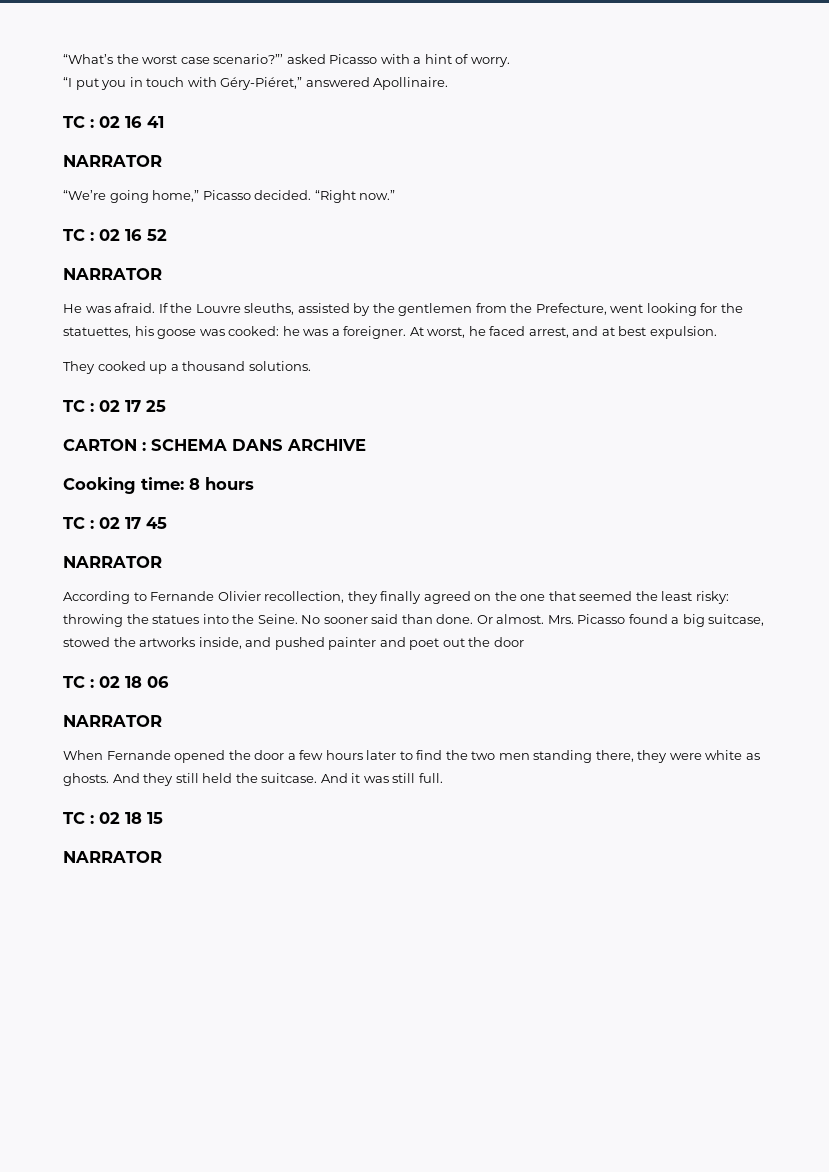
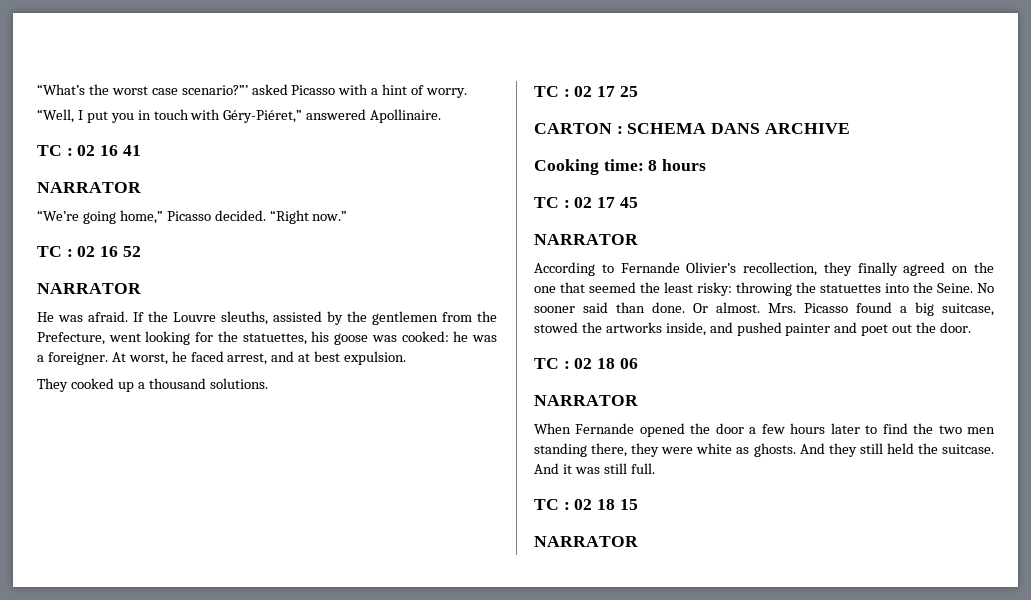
- “I put you in touch with Géry-Piéret,” answered Apollinaire.
+ “Well, I put you in touch with Géry-Piéret,” answered Apollinaire.
- According to Fernande Olivier recollection, they finally agreed on the one that seemed the least risky: throwing the statues into the Seine.
+ According to Fernande Olivier’s recollection, they finally agreed on the one that seemed the least risky: throwing the statuettes into the Seine.
- Mrs. Picasso found a big suitcase, stowed the artworks inside, and pushed painter and poet out the door
+ Mrs. Picasso found a big suitcase, stowed the artworks inside, and pushed painter and poet out the door.

